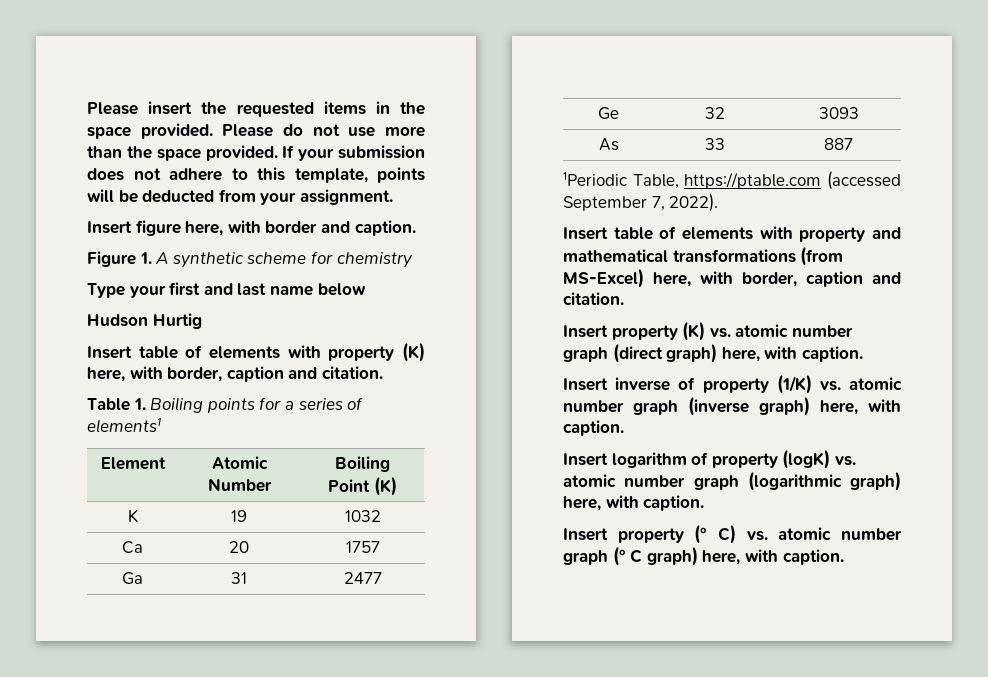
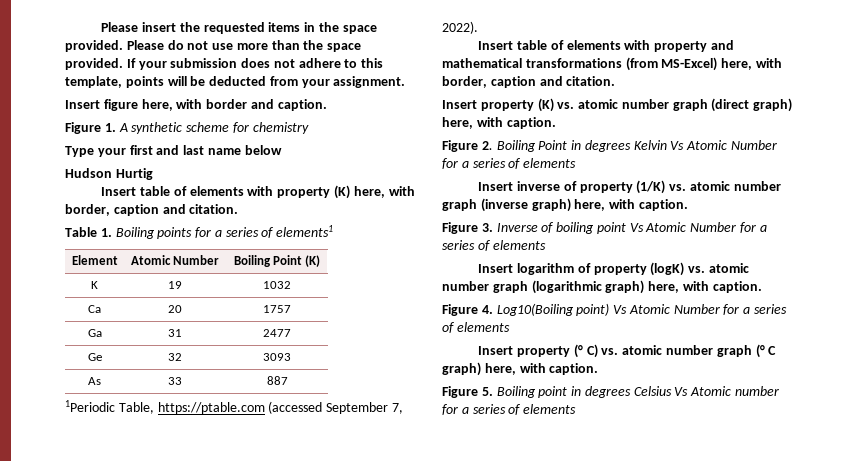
+ Figure 2. Boiling Point in degrees Kelvin Vs Atomic Number for a series of elements
+ Figure 3. Inverse of boiling point Vs Atomic Number for a series of elements
+ Figure 4. Log10(Boiling point) Vs Atomic Number for a series of elements
+ Figure 5. Boiling point in degrees Celsius Vs Atomic number for a series of elements

